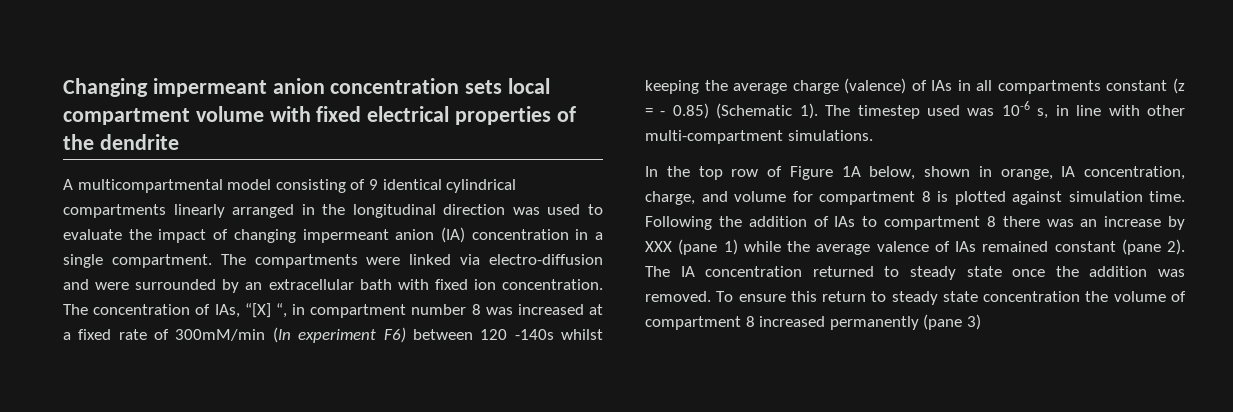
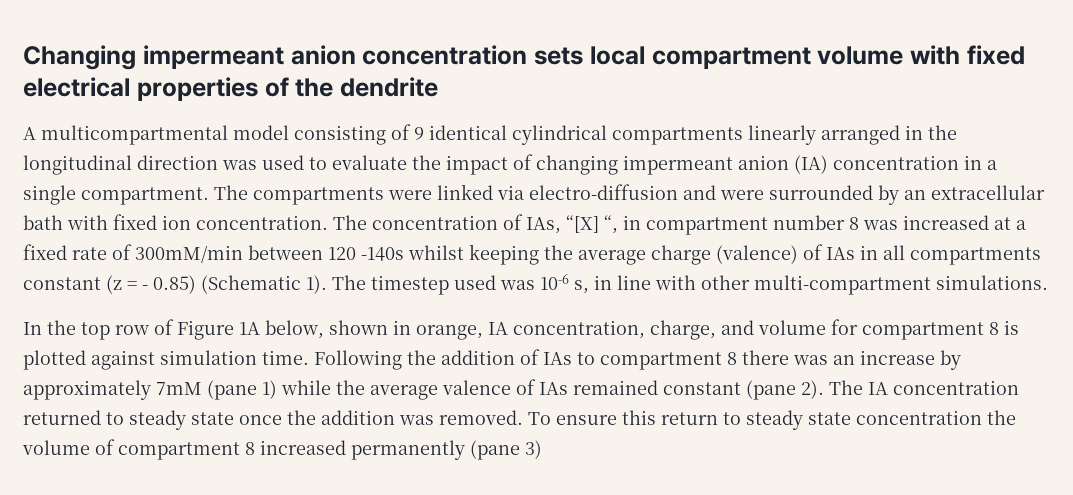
- The concentration of IAs, “[X] “, in compartment number 8 was increased at a fixed rate of 300mM/min (In experiment F6) between 120 -140s whilst keeping the average charge (valence) of IAs in all compartments constant (z = - 0.85) (Schematic 1).
+ The concentration of IAs, “[X] “, in compartment number 8 was increased at a fixed rate of 300mM/min between 120 -140s whilst keeping the average charge (valence) of IAs in all compartments constant (z = - 0.85) (Schematic 1).
- Following the addition of IAs to compartment 8 there was an increase by XXX (pane 1) while the average valence of IAs remained constant (pane 2).
+ Following the addition of IAs to compartment 8 there was an increase by approximately 7mM (pane 1) while the average valence of IAs remained constant (pane 2).

